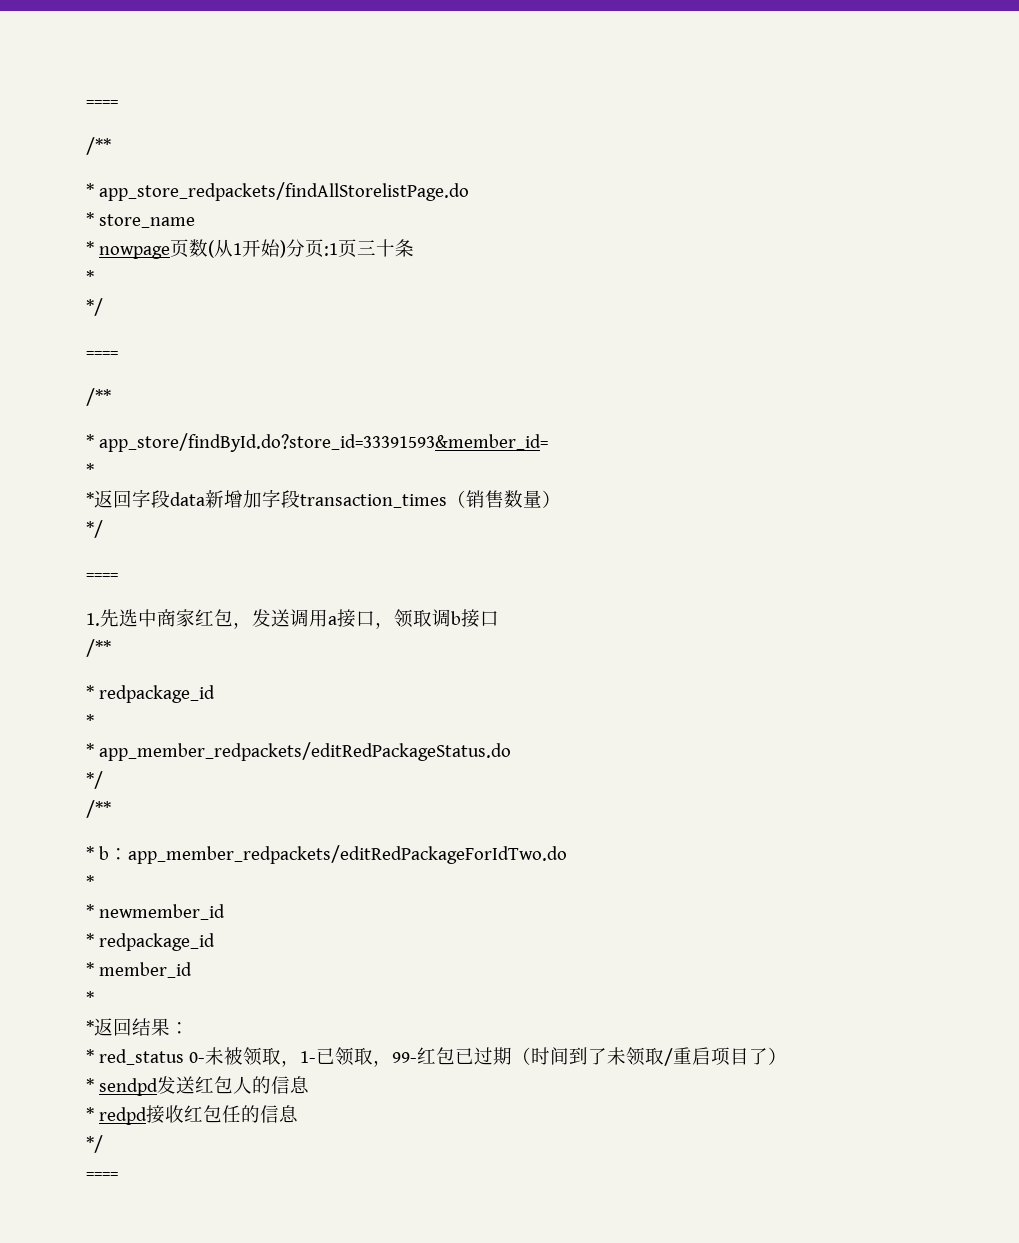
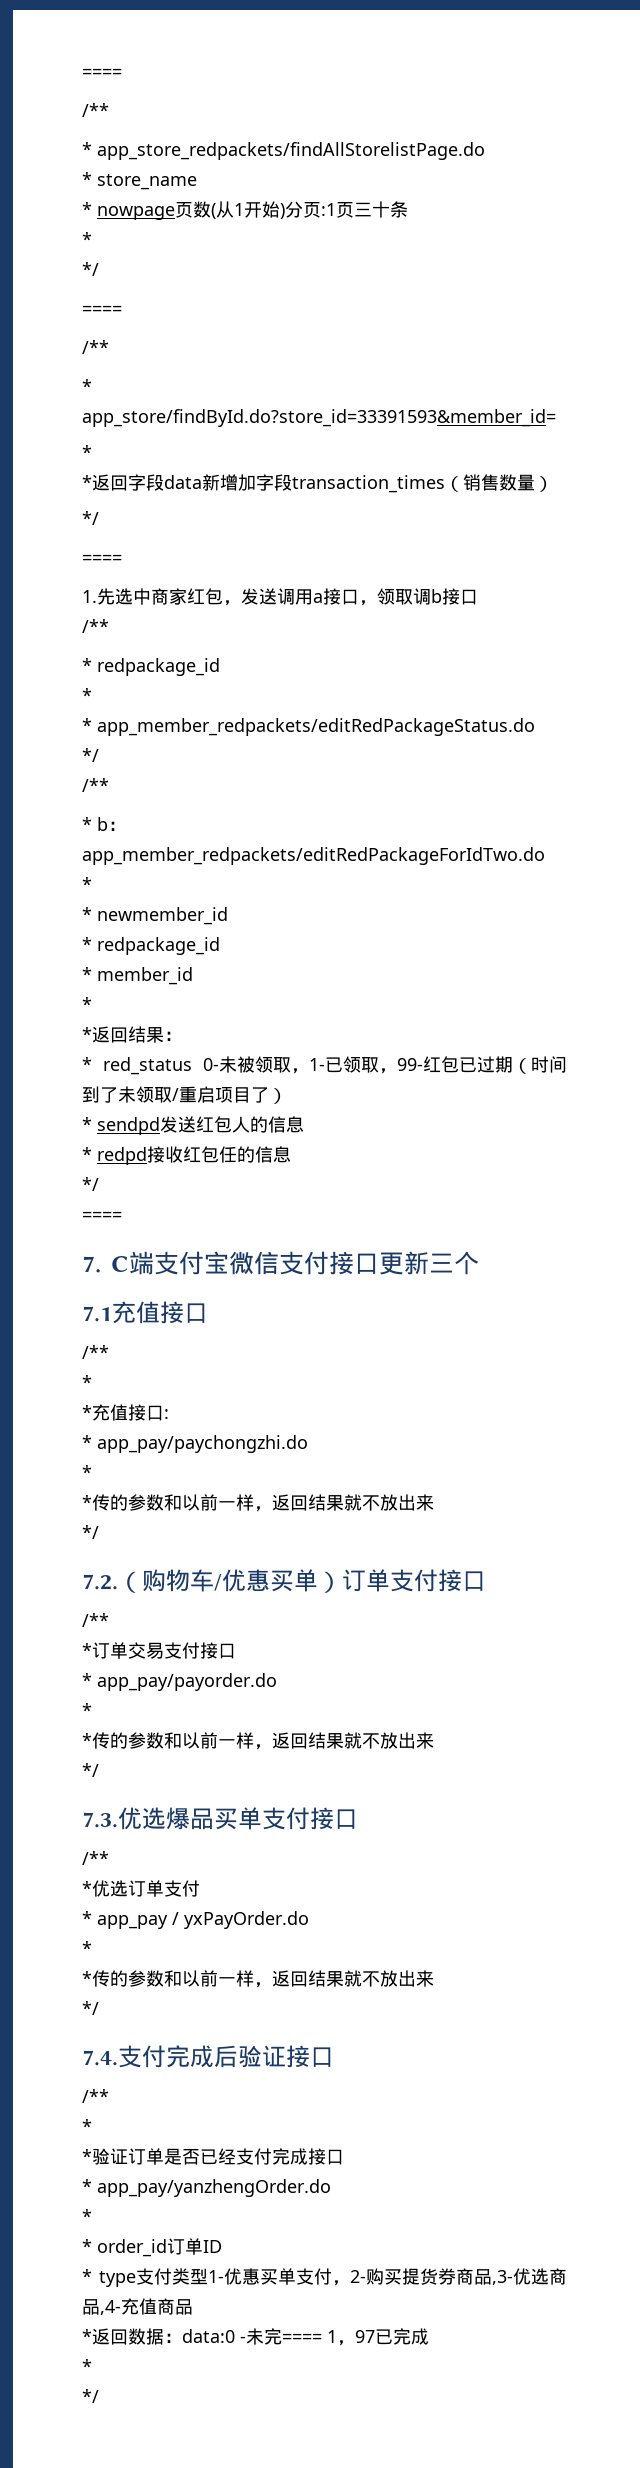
+ 7. C端支付宝微信支付接口更新三个
+ 7.1充值接口
+ /**
+ *
+ *充值接口:
+ * app_pay/paychongzhi.do
+ *
+ *传的参数和以前一样，返回结果就不放出来
+ */
+ 7.2.（购物车/优惠买单）订单支付接口
+ /**
+ *订单交易支付接口
+ * app_pay/payorder.do
+ *
+ *传的参数和以前一样，返回结果就不放出来
+ */
+ 7.3.优选爆品买单支付接口
+ /**
+ *优选订单支付
+ * app_pay / yxPayOrder.do
+ *
+ *传的参数和以前一样，返回结果就不放出来
+ */
+ 7.4.支付完成后验证接口
+ /**
+ *
+ *验证订单是否已经支付完成接口
+ * app_pay/yanzhengOrder.do
+ *
+ * order_id订单ID
+ * type支付类型1-优惠买单支付，2-购买提货券商品,3-优选商品,4-充值商品
+ *返回数据：data:0 -未完==== 1，97已完成
+ *
+ */

